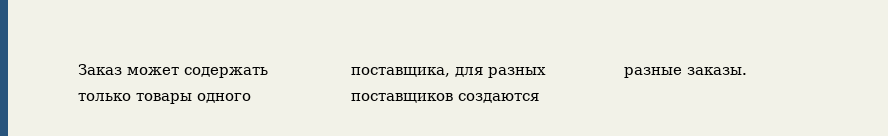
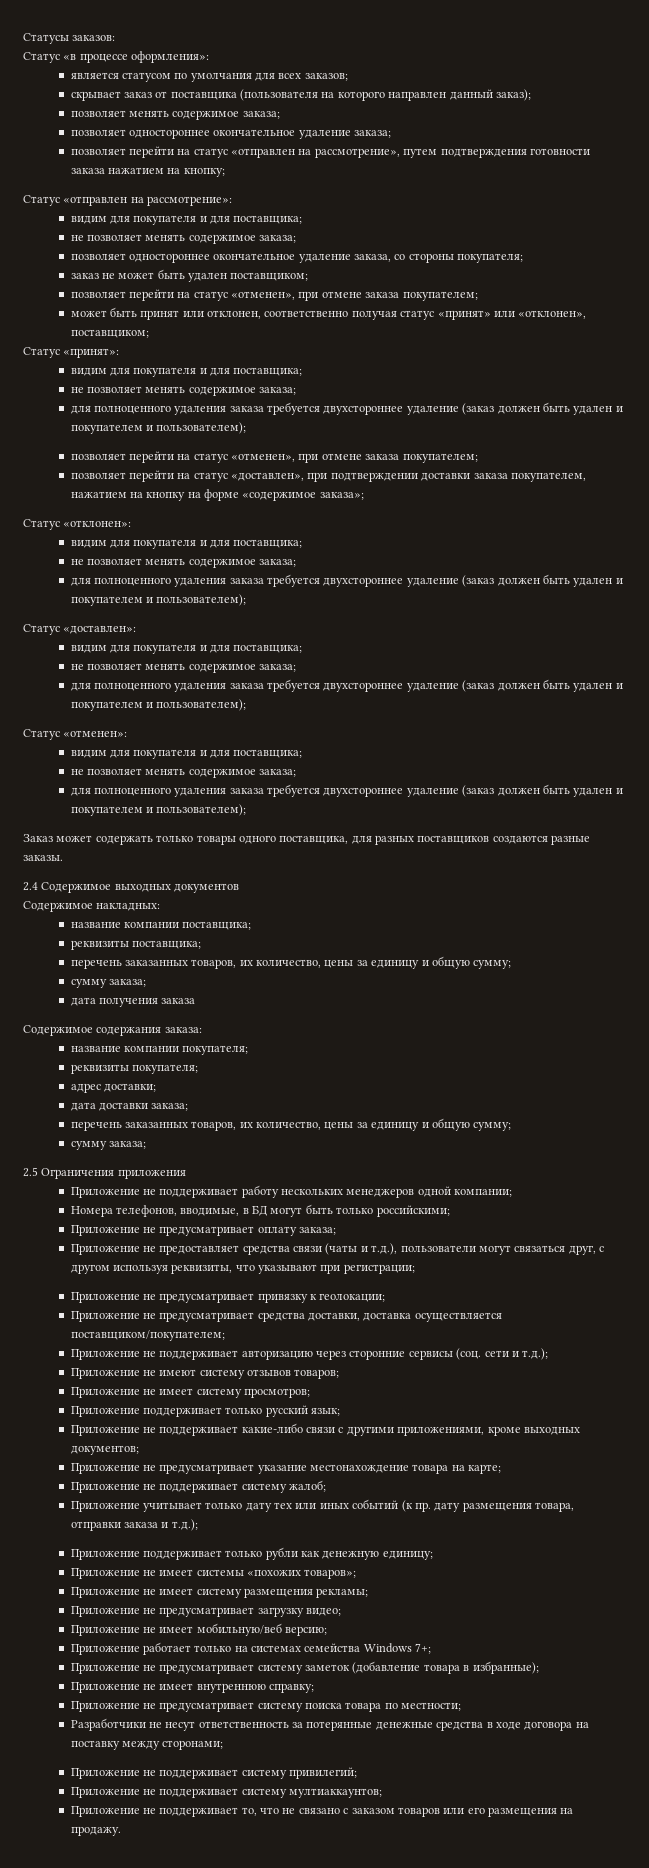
+ Статусы заказов:
+ Статус «в процессе оформления»:
+ является статусом по умолчания для всех заказов;
+ скрывает заказ от поставщика (пользователя на которого направлен данный заказ);
+ позволяет менять содержимое заказа;
+ позволяет одностороннее окончательное удаление заказа;
+ позволяет перейти на статус «отправлен на рассмотрение», путем подтверждения готовности заказа нажатием на кнопку;
+ Статус «отправлен на рассмотрение»:
+ видим для покупателя и для поставщика;
+ не позволяет менять содержимое заказа;
+ позволяет одностороннее окончательное удаление заказа, со стороны покупателя;
+ заказ не может быть удален поставщиком;
+ позволяет перейти на статус «отменен», при отмене заказа покупателем;
+ может быть принят или отклонен, соответственно получая статус «принят» или «отклонен», поставщиком;
+ Статус «принят»:
+ видим для покупателя и для поставщика;
+ не позволяет менять содержимое заказа;
+ для полноценного удаления заказа требуется двухстороннее удаление (заказ должен быть удален и покупателем и пользователем);
+ позволяет перейти на статус «отменен», при отмене заказа покупателем;
+ позволяет перейти на статус «доставлен», при подтверждении доставки заказа покупателем, нажатием на кнопку на форме «содержимое заказа»;
+ Статус «отклонен»:
+ видим для покупателя и для поставщика;
+ не позволяет менять содержимое заказа;
+ для полноценного удаления заказа требуется двухстороннее удаление (заказ должен быть удален и покупателем и пользователем);
+ Статус «доставлен»:
+ видим для покупателя и для поставщика;
+ не позволяет менять содержимое заказа;
+ для полноценного удаления заказа требуется двухстороннее удаление (заказ должен быть удален и покупателем и пользователем);
+ Статус «отменен»:
+ видим для покупателя и для поставщика;
+ не позволяет менять содержимое заказа;
+ для полноценного удаления заказа требуется двухстороннее удаление (заказ должен быть удален и покупателем и пользователем);
+ 2.4 Содержимое выходных документов
+ Содержимое накладных:
+ название компании поставщика;
+ реквизиты поставщика;
+ перечень заказанных товаров, их количество, цены за единицу и общую сумму;
+ сумму заказа;
+ дата получения заказа
+ Содержимое содержания заказа:
+ название компании покупателя;
+ реквизиты покупателя;
+ адрес доставки;
+ дата доставки заказа;
+ перечень заказанных товаров, их количество, цены за единицу и общую сумму;
+ сумму заказа;
+ 2.5 Ограничения приложения
+ Приложение не поддерживает работу нескольких менеджеров одной компании;
+ Номера телефонов, вводимые, в БД могут быть только российскими;
+ Приложение не предусматривает оплату заказа;
+ Приложение не предоставляет средства связи (чаты и т.д.), пользователи могут связаться друг, с другом используя реквизиты, что указывают при регистрации;
+ Приложение не предусматривает привязку к геолокации;
+ Приложение не предусматривает средства доставки, доставка осуществляется поставщиком/покупателем;
+ Приложение не поддерживает авторизацию через сторонние сервисы (соц. сети и т.д.);
+ Приложение не имеют систему отзывов товаров;
+ Приложение не имеет систему просмотров;
+ Приложение поддерживает только русский язык;
+ Приложение не поддерживает какие-либо связи с другими приложениями, кроме выходных документов;
+ Приложение не предусматривает указание местонахождение товара на карте;
+ Приложение не поддерживает систему жалоб;
+ Приложение учитывает только дату тех или иных событий (к пр. дату размещения товара, отправки заказа и т.д.);
+ Приложение поддерживает только рубли как денежную единицу;
+ Приложение не имеет системы «похожих товаров»;
+ Приложение не имеет систему размещения рекламы;
+ Приложение не предусматривает загрузку видео;
+ Приложение не имеет мобильную/веб версию;
+ Приложение работает только на системах семейства Windows 7+;
+ Приложение не предусматривает систему заметок (добавление товара в избранные);
+ Приложение не имеет внутреннюю справку;
+ Приложение не предусматривает систему поиска товара по местности;
+ Разработчики не несут ответственность за потерянные денежные средства в ходе договора на поставку между сторонами;
+ Приложение не поддерживает систему привилегий;
+ Приложение не поддерживает систему мултиаккаунтов;
+ Приложение не поддерживает то, что не связано с заказом товаров или его размещения на продажу.

